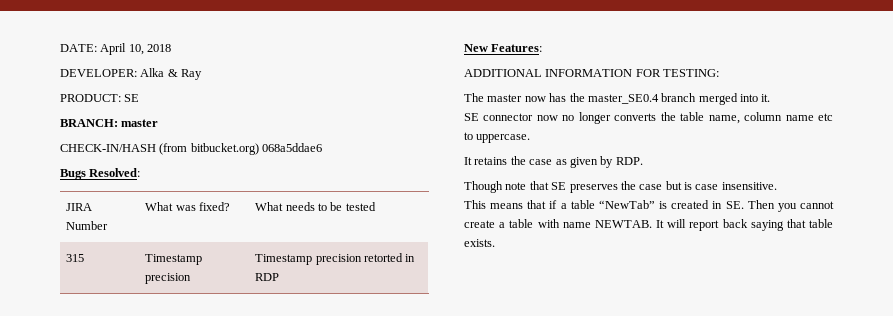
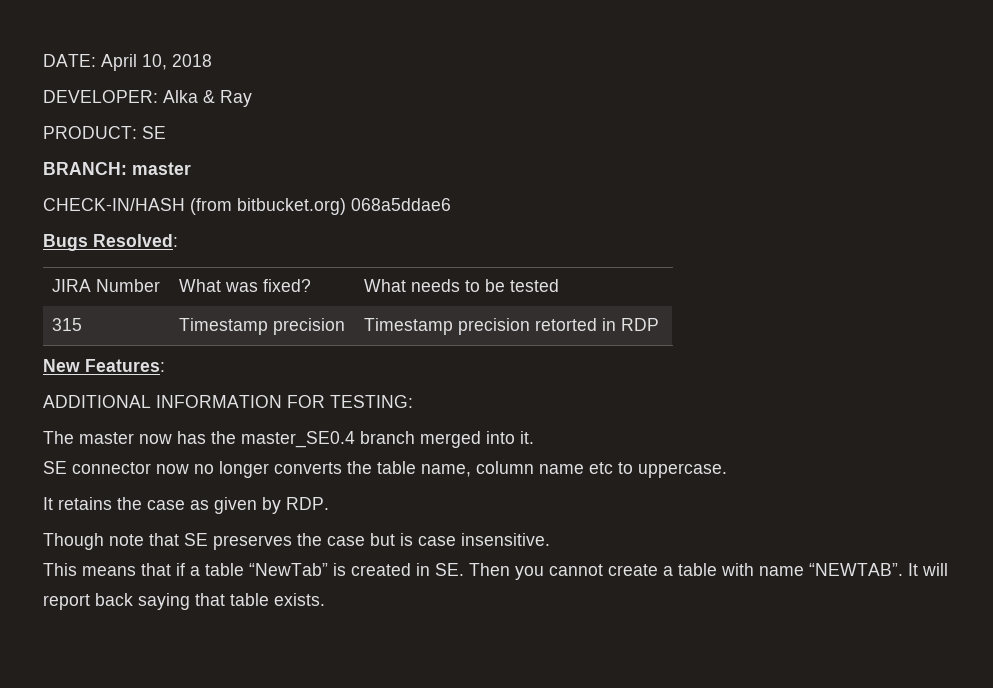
- This means that if a table “NewTab” is created in SE. Then you cannot create a table with name NEWTAB.
+ This means that if a table “NewTab” is created in SE. Then you cannot create a table with name “NEWTAB”.

